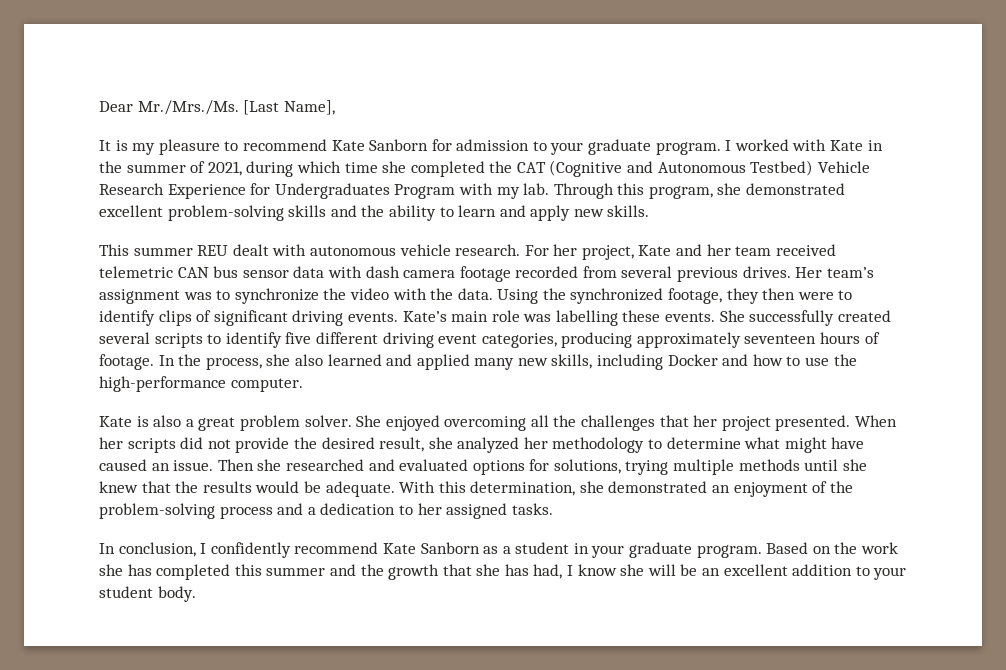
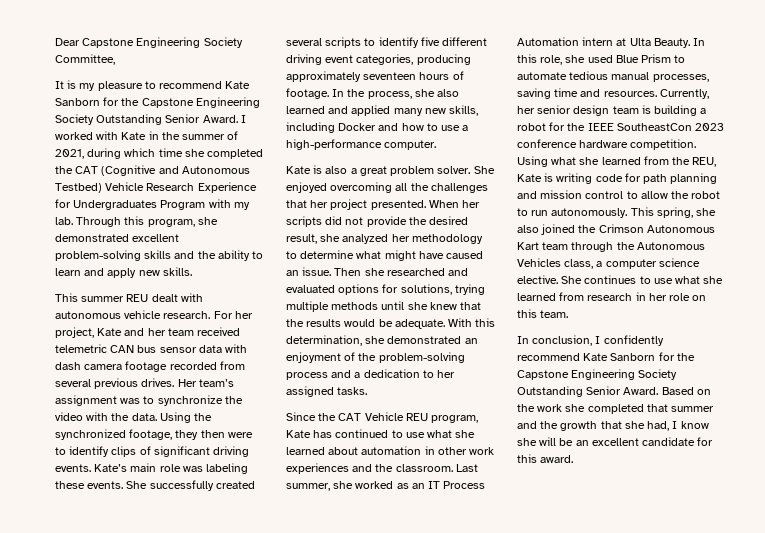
- Dear Mr./Mrs./Ms. [Last Name],
+ Dear Capstone Engineering Society Committee,
- It is my pleasure to recommend Kate Sanborn for admission to your graduate program.
+ It is my pleasure to recommend Kate Sanborn for the Capstone Engineering Society Outstanding Senior Award.
- Kate’s main role was labelling these events.
+ Kate’s main role was labeling these events.
- In the process, she also learned and applied many new skills, including Docker and how to use the high-performance computer.
+ In the process, she also learned and applied many new skills, including Docker and how to use a high-performance computer.
+ Since the CAT Vehicle REU program, Kate has continued to use what she learned about automation in other work experiences and the classroom. Last summer, she worked as an IT Process Automation intern at Ulta Beauty. In this role, she used Blue Prism to automate tedious manual processes, saving time and resources. Currently, her senior design team is building a robot for the IEEE SoutheastCon 2023 conference hardware competition. Using what she learned from the REU, Kate is writing code for path planning and mission control to allow the robot to run autonomously. This spring, she also joined the Crimson Autonomous Kart team through the Autonomous Vehicles class, a computer science elective. She continues to use what she learned from research in her role on this team.
- In conclusion, I confidently recommend Kate Sanborn as a student in your graduate program.
+ In conclusion, I confidently recommend Kate Sanborn for the Capstone Engineering Society Outstanding Senior Award.
- Based on the work she has completed this summer and the growth that she has had, I know she will be an excellent addition to your student body.
+ Based on the work she completed that summer and the growth that she had, I know she will be an excellent candidate for this award.

